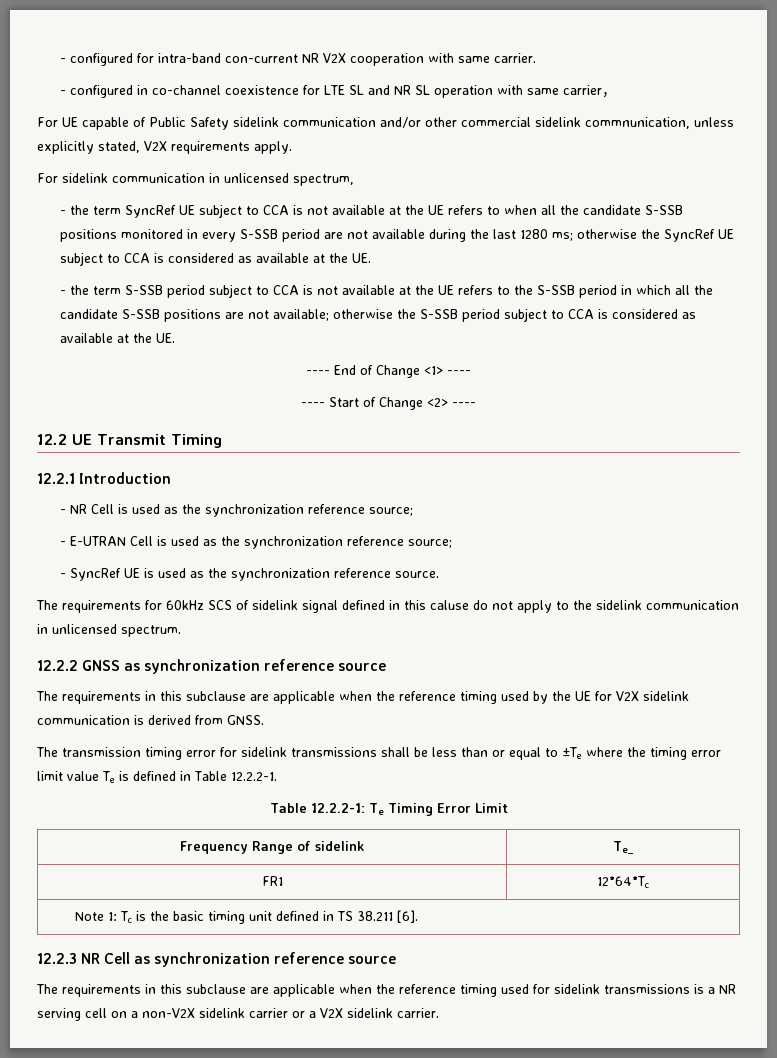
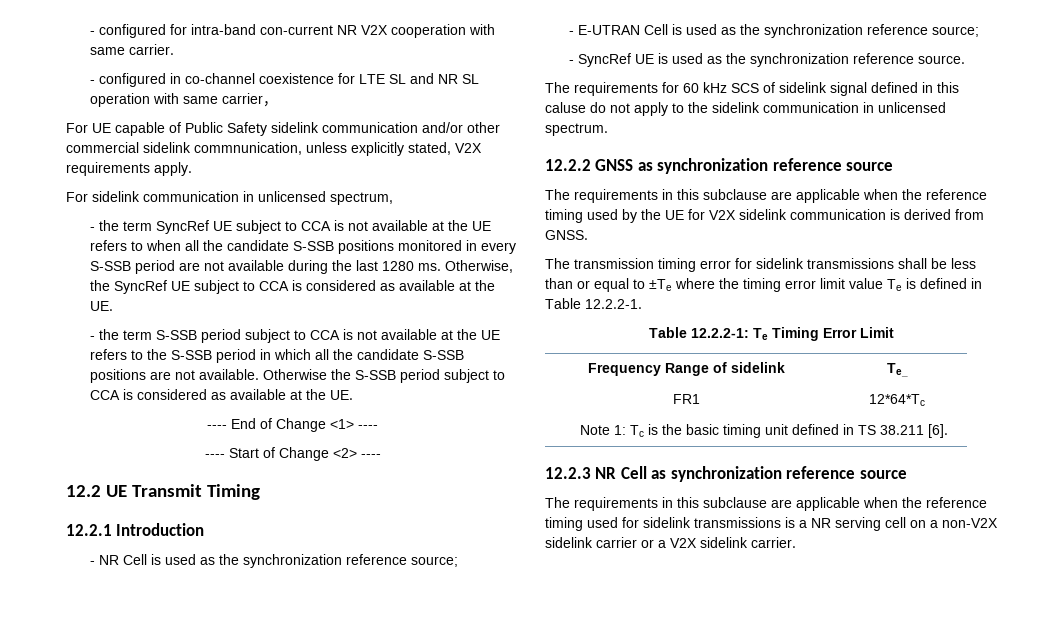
- - the term SyncRef UE subject to CCA is not available at the UE refers to when all the candidate S-SSB positions monitored in every S-SSB period are not available during the last 1280 ms; otherwise the SyncRef UE subject to CCA is considered as available at the UE.
+ - the term SyncRef UE subject to CCA is not available at the UE refers to when all the candidate S-SSB positions monitored in every S-SSB period are not available during the last 1280 ms. Otherwise, the SyncRef UE subject to CCA is considered as available at the UE.
- - the term S-SSB period subject to CCA is not available at the UE refers to the S-SSB period in which all the candidate S-SSB positions are not available; otherwise the S-SSB period subject to CCA is considered as available at the UE.
+ - the term S-SSB period subject to CCA is not available at the UE refers to the S-SSB period in which all the candidate S-SSB positions are not available. Otherwise the S-SSB period subject to CCA is considered as available at the UE.
- The requirements for 60kHz SCS of sidelink signal defined in this caluse do not apply to the sidelink communication in unlicensed spectrum.
+ The requirements for 60 kHz SCS of sidelink signal defined in this caluse do not apply to the sidelink communication in unlicensed spectrum.

